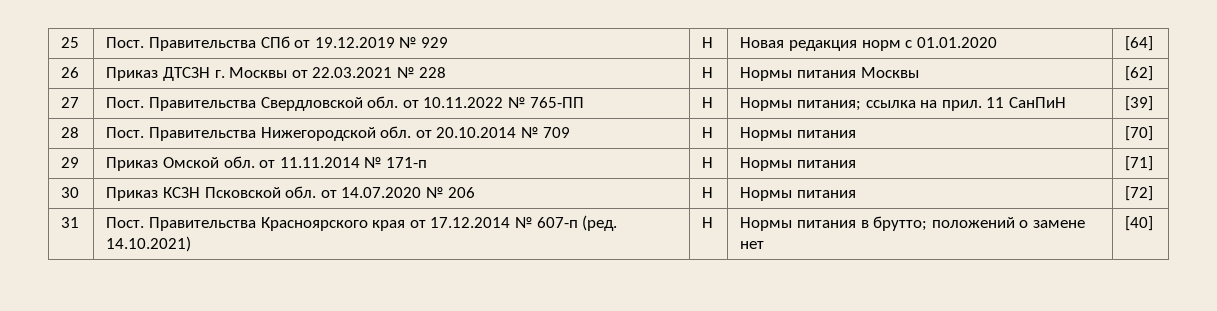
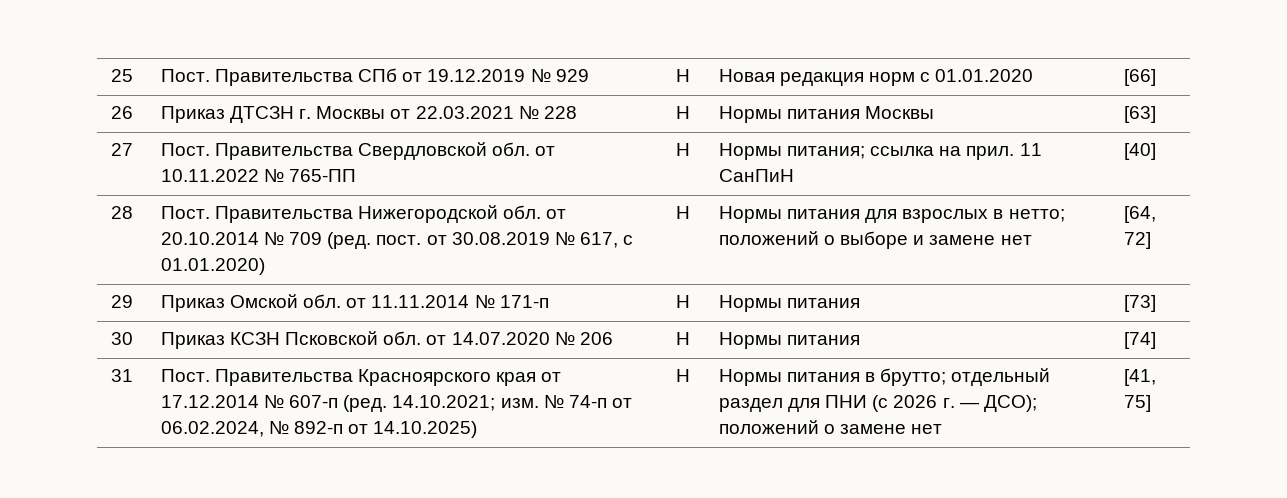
- 25 | Пост. Правительства СПб от 19.12.2019 № 929 | Н | Новая редакция норм с 01.01.2020 | [64]
+ 25 | Пост. Правительства СПб от 19.12.2019 № 929 | Н | Новая редакция норм с 01.01.2020 | [66]
- 26 | Приказ ДТСЗН г. Москвы от 22.03.2021 № 228 | Н | Нормы питания Москвы | [62]
+ 26 | Приказ ДТСЗН г. Москвы от 22.03.2021 № 228 | Н | Нормы питания Москвы | [63]
- 27 | Пост. Правительства Свердловской обл. от 10.11.2022 № 765-ПП | Н | Нормы питания; ссылка на прил. 11 СанПиН | [39]
+ 27 | Пост. Правительства Свердловской обл. от 10.11.2022 № 765-ПП | Н | Нормы питания; ссылка на прил. 11 СанПиН | [40]
- 28 | Пост. Правительства Нижегородской обл. от 20.10.2014 № 709 | Н | Нормы питания | [70]
+ 28 | Пост. Правительства Нижегородской обл. от 20.10.2014 № 709 (ред. пост. от 30.08.2019 № 617, с 01.01.2020) | Н | Нормы питания для взрослых в нетто; положений о выборе и замене нет | [64, 72]
- 29 | Приказ Омской обл. от 11.11.2014 № 171-п | Н | Нормы питания | [71]
+ 29 | Приказ Омской обл. от 11.11.2014 № 171-п | Н | Нормы питания | [73]
- 30 | Приказ КСЗН Псковской обл. от 14.07.2020 № 206 | Н | Нормы питания | [72]
+ 30 | Приказ КСЗН Псковской обл. от 14.07.2020 № 206 | Н | Нормы питания | [74]
- 31 | Пост. Правительства Красноярского края от 17.12.2014 № 607-п (ред. 14.10.2021) | Н | Нормы питания в брутто; положений о замене нет | [40]
+ 31 | Пост. Правительства Красноярского края от 17.12.2014 № 607-п (ред. 14.10.2021; изм. № 74-п от 06.02.2024, № 892-п от 14.10.2025) | Н | Нормы питания в брутто; отдельный раздел для ПНИ (с 2026 г. — ДСО); положений о замене нет | [41, 75]

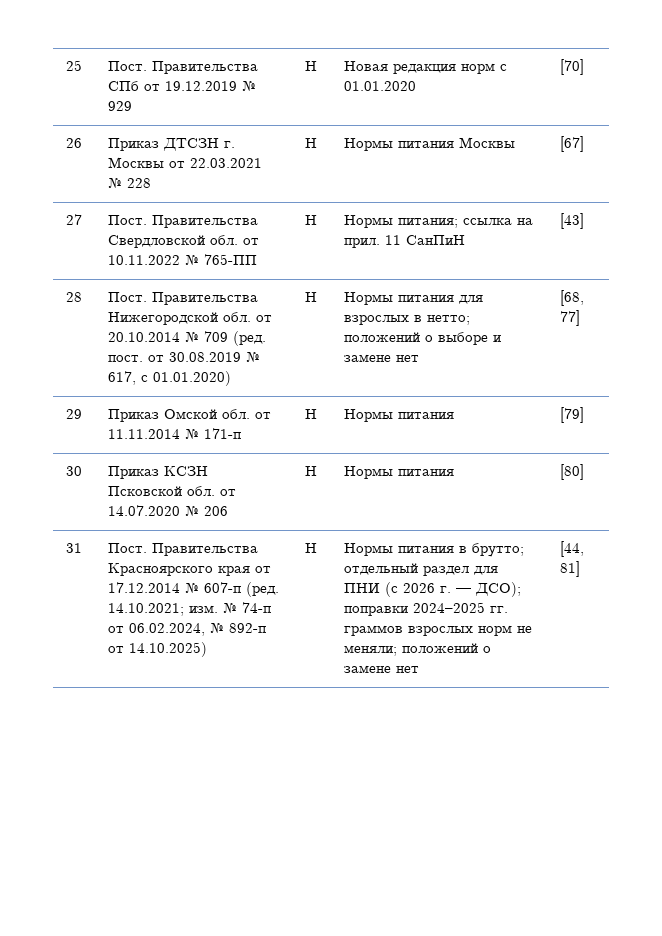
- 25 | Пост. Правительства СПб от 19.12.2019 № 929 | Н | Новая редакция норм с 01.01.2020 | [66]
+ 25 | Пост. Правительства СПб от 19.12.2019 № 929 | Н | Новая редакция норм с 01.01.2020 | [70]
- 26 | Приказ ДТСЗН г. Москвы от 22.03.2021 № 228 | Н | Нормы питания Москвы | [63]
+ 26 | Приказ ДТСЗН г. Москвы от 22.03.2021 № 228 | Н | Нормы питания Москвы | [67]
- 27 | Пост. Правительства Свердловской обл. от 10.11.2022 № 765-ПП | Н | Нормы питания; ссылка на прил. 11 СанПиН | [40]
+ 27 | Пост. Правительства Свердловской обл. от 10.11.2022 № 765-ПП | Н | Нормы питания; ссылка на прил. 11 СанПиН | [43]
- 28 | Пост. Правительства Нижегородской обл. от 20.10.2014 № 709 (ред. пост. от 30.08.2019 № 617, с 01.01.2020) | Н | Нормы питания для взрослых в нетто; положений о выборе и замене нет | [64, 72]
+ 28 | Пост. Правительства Нижегородской обл. от 20.10.2014 № 709 (ред. пост. от 30.08.2019 № 617, с 01.01.2020) | Н | Нормы питания для взрослых в нетто; положений о выборе и замене нет | [68, 77]
- 29 | Приказ Омской обл. от 11.11.2014 № 171-п | Н | Нормы питания | [73]
+ 29 | Приказ Омской обл. от 11.11.2014 № 171-п | Н | Нормы питания | [79]
- 30 | Приказ КСЗН Псковской обл. от 14.07.2020 № 206 | Н | Нормы питания | [74]
+ 30 | Приказ КСЗН Псковской обл. от 14.07.2020 № 206 | Н | Нормы питания | [80]
- Нормы питания в брутто; отдельный раздел для ПНИ (с 2026 г. — ДСО); положений о замене нет
+ Нормы питания в брутто; отдельный раздел для ПНИ (с 2026 г. — ДСО); поправки 2024–2025 гг. граммов взрослых норм не меняли; положений о замене нет
- [41, 75]
+ [44, 81]

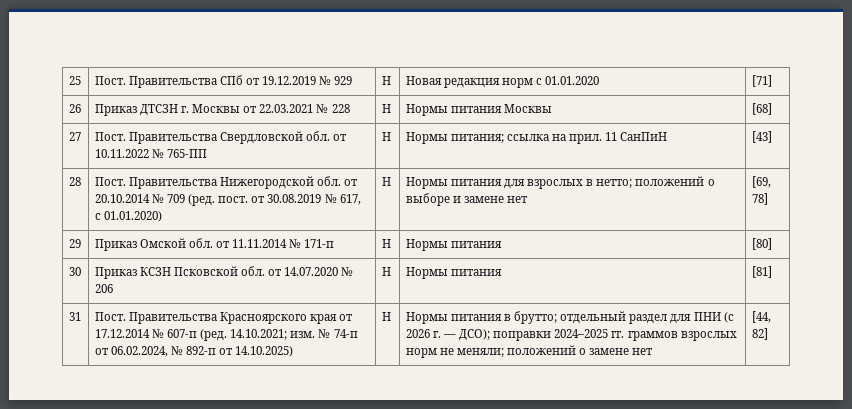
- 25 | Пост. Правительства СПб от 19.12.2019 № 929 | Н | Новая редакция норм с 01.01.2020 | [70]
+ 25 | Пост. Правительства СПб от 19.12.2019 № 929 | Н | Новая редакция норм с 01.01.2020 | [71]
- 26 | Приказ ДТСЗН г. Москвы от 22.03.2021 № 228 | Н | Нормы питания Москвы | [67]
+ 26 | Приказ ДТСЗН г. Москвы от 22.03.2021 № 228 | Н | Нормы питания Москвы | [68]
- 28 | Пост. Правительства Нижегородской обл. от 20.10.2014 № 709 (ред. пост. от 30.08.2019 № 617, с 01.01.2020) | Н | Нормы питания для взрослых в нетто; положений о выборе и замене нет | [68, 77]
+ 28 | Пост. Правительства Нижегородской обл. от 20.10.2014 № 709 (ред. пост. от 30.08.2019 № 617, с 01.01.2020) | Н | Нормы питания для взрослых в нетто; положений о выборе и замене нет | [69, 78]
- 29 | Приказ Омской обл. от 11.11.2014 № 171-п | Н | Нормы питания | [79]
+ 29 | Приказ Омской обл. от 11.11.2014 № 171-п | Н | Нормы питания | [80]
- 30 | Приказ КСЗН Псковской обл. от 14.07.2020 № 206 | Н | Нормы питания | [80]
+ 30 | Приказ КСЗН Псковской обл. от 14.07.2020 № 206 | Н | Нормы питания | [81]
- [44, 81]
+ [44, 82]

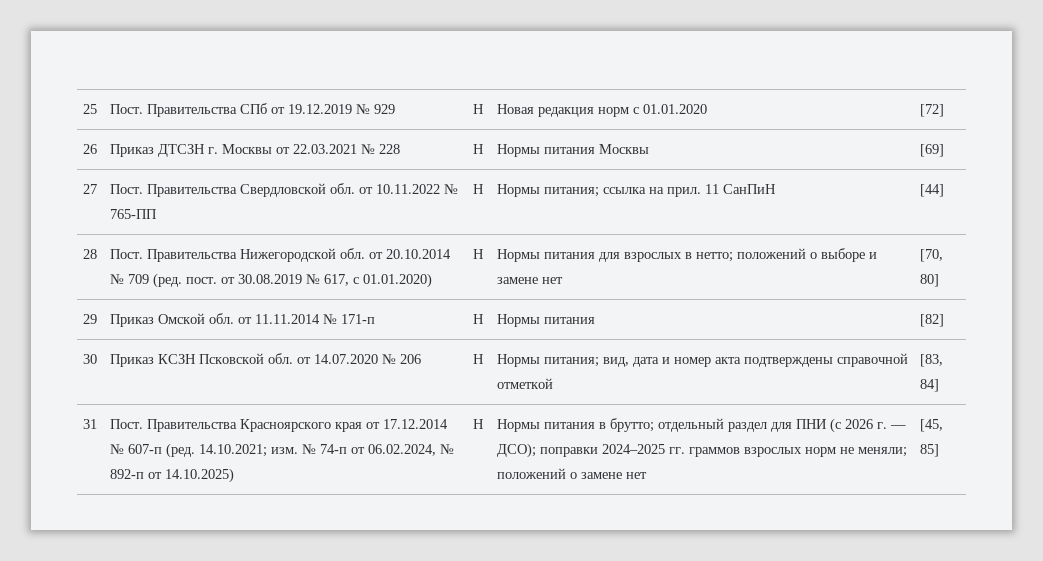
- 25 | Пост. Правительства СПб от 19.12.2019 № 929 | Н | Новая редакция норм с 01.01.2020 | [71]
+ 25 | Пост. Правительства СПб от 19.12.2019 № 929 | Н | Новая редакция норм с 01.01.2020 | [72]
- 26 | Приказ ДТСЗН г. Москвы от 22.03.2021 № 228 | Н | Нормы питания Москвы | [68]
+ 26 | Приказ ДТСЗН г. Москвы от 22.03.2021 № 228 | Н | Нормы питания Москвы | [69]
- 27 | Пост. Правительства Свердловской обл. от 10.11.2022 № 765-ПП | Н | Нормы питания; ссылка на прил. 11 СанПиН | [43]
+ 27 | Пост. Правительства Свердловской обл. от 10.11.2022 № 765-ПП | Н | Нормы питания; ссылка на прил. 11 СанПиН | [44]
- 28 | Пост. Правительства Нижегородской обл. от 20.10.2014 № 709 (ред. пост. от 30.08.2019 № 617, с 01.01.2020) | Н | Нормы питания для взрослых в нетто; положений о выборе и замене нет | [69, 78]
+ 28 | Пост. Правительства Нижегородской обл. от 20.10.2014 № 709 (ред. пост. от 30.08.2019 № 617, с 01.01.2020) | Н | Нормы питания для взрослых в нетто; положений о выборе и замене нет | [70, 80]
- 29 | Приказ Омской обл. от 11.11.2014 № 171-п | Н | Нормы питания | [80]
+ 29 | Приказ Омской обл. от 11.11.2014 № 171-п | Н | Нормы питания | [82]
- 30 | Приказ КСЗН Псковской обл. от 14.07.2020 № 206 | Н | Нормы питания | [81]
+ 30 | Приказ КСЗН Псковской обл. от 14.07.2020 № 206 | Н | Нормы питания; вид, дата и номер акта подтверждены справочной отметкой | [83, 84]
- [44, 82]
+ [45, 85]

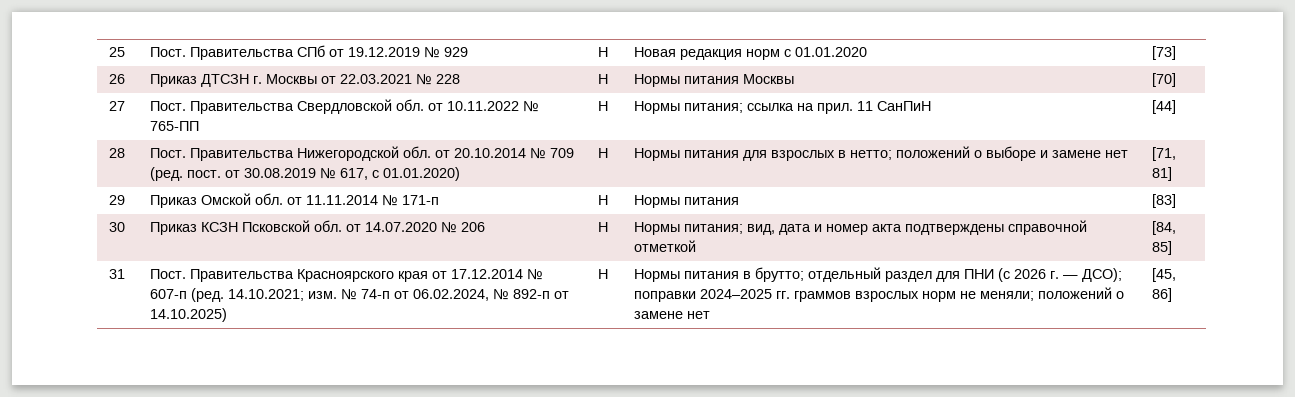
- 25 | Пост. Правительства СПб от 19.12.2019 № 929 | Н | Новая редакция норм с 01.01.2020 | [72]
+ 25 | Пост. Правительства СПб от 19.12.2019 № 929 | Н | Новая редакция норм с 01.01.2020 | [73]
- 26 | Приказ ДТСЗН г. Москвы от 22.03.2021 № 228 | Н | Нормы питания Москвы | [69]
+ 26 | Приказ ДТСЗН г. Москвы от 22.03.2021 № 228 | Н | Нормы питания Москвы | [70]
- 28 | Пост. Правительства Нижегородской обл. от 20.10.2014 № 709 (ред. пост. от 30.08.2019 № 617, с 01.01.2020) | Н | Нормы питания для взрослых в нетто; положений о выборе и замене нет | [70, 80]
+ 28 | Пост. Правительства Нижегородской обл. от 20.10.2014 № 709 (ред. пост. от 30.08.2019 № 617, с 01.01.2020) | Н | Нормы питания для взрослых в нетто; положений о выборе и замене нет | [71, 81]
- 29 | Приказ Омской обл. от 11.11.2014 № 171-п | Н | Нормы питания | [82]
+ 29 | Приказ Омской обл. от 11.11.2014 № 171-п | Н | Нормы питания | [83]
- 30 | Приказ КСЗН Псковской обл. от 14.07.2020 № 206 | Н | Нормы питания; вид, дата и номер акта подтверждены справочной отметкой | [83, 84]
+ 30 | Приказ КСЗН Псковской обл. от 14.07.2020 № 206 | Н | Нормы питания; вид, дата и номер акта подтверждены справочной отметкой | [84, 85]
- [45, 85]
+ [45, 86]

